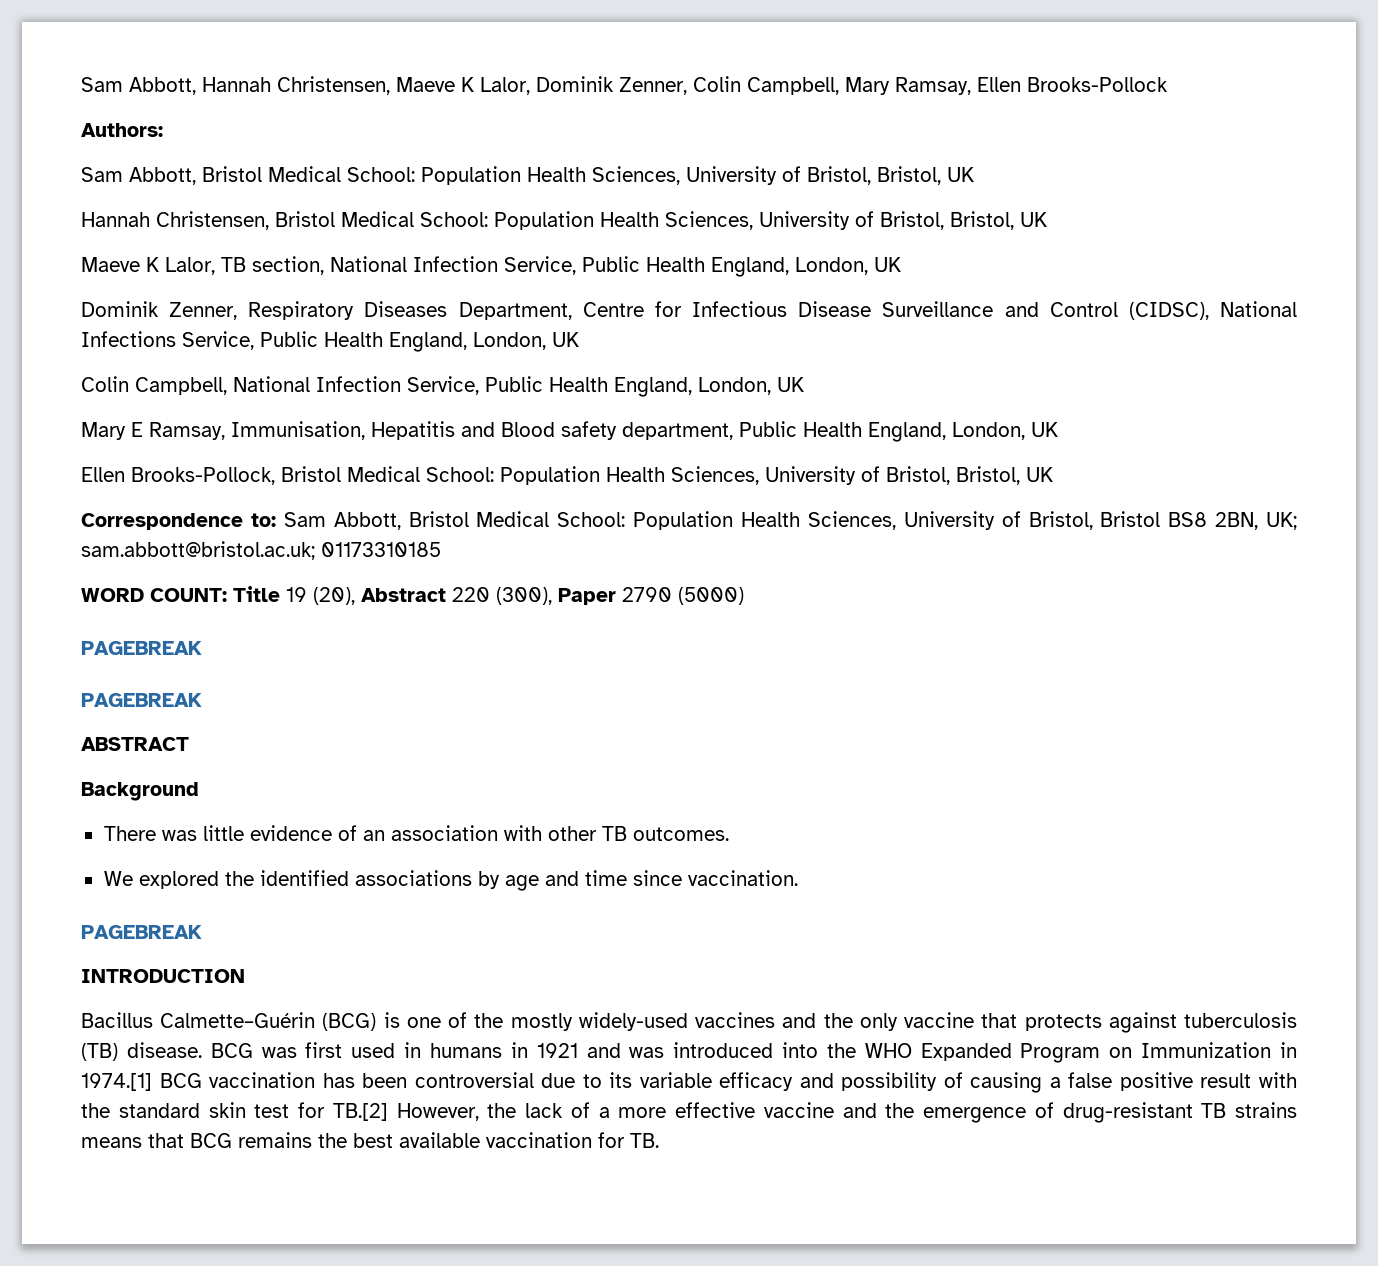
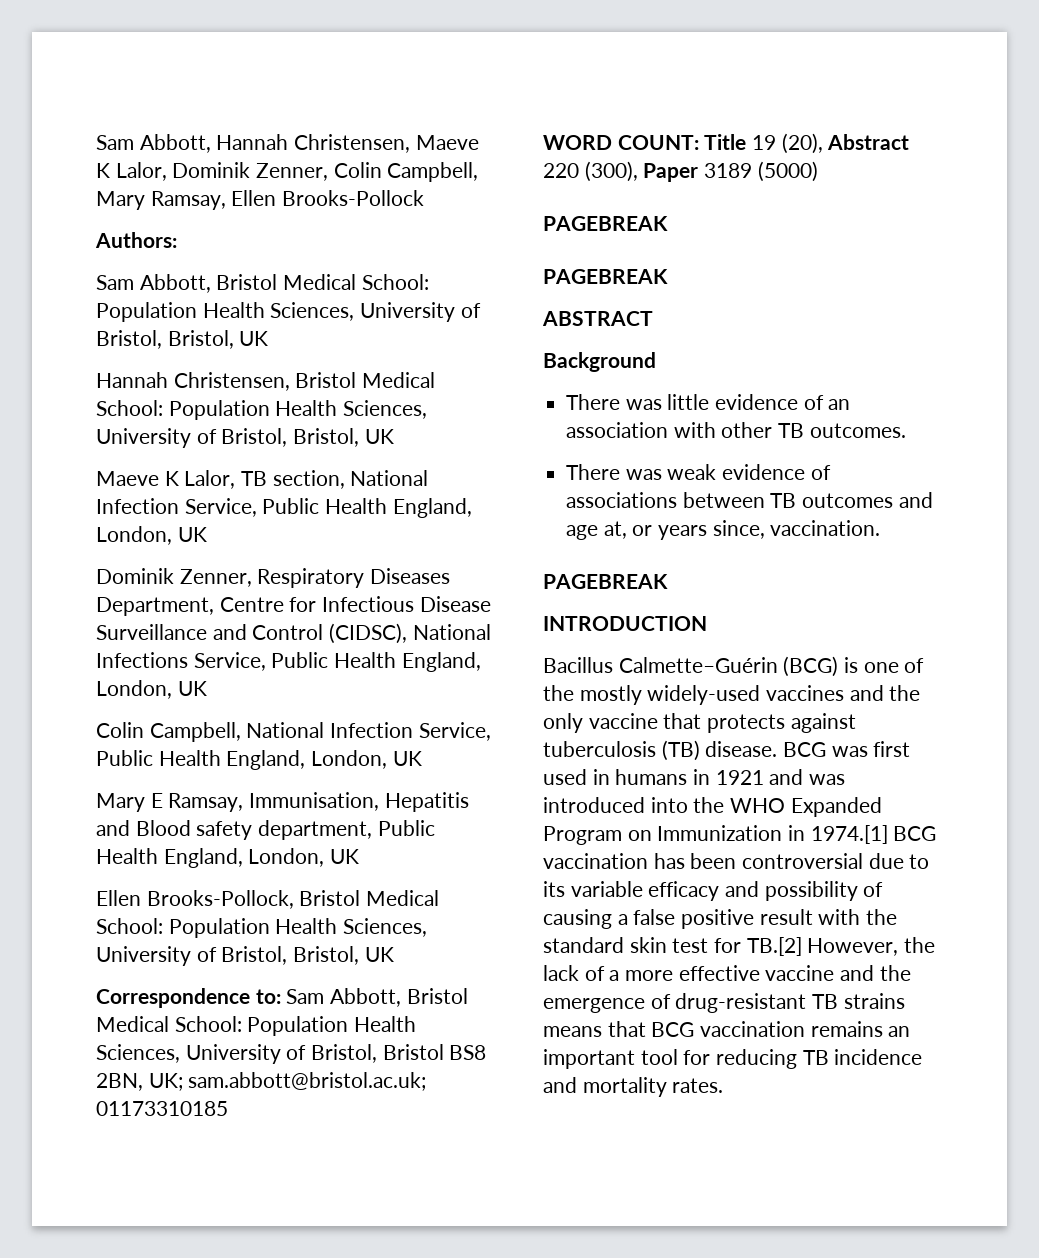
- WORD COUNT: Title 19 (20), Abstract 220 (300), Paper 2790 (5000)
+ WORD COUNT: Title 19 (20), Abstract 220 (300), Paper 3189 (5000)
- We explored the identified associations by age and time since vaccination.
+ There was weak evidence of associations between TB outcomes and age at, or years since, vaccination.
- BCG was first used in humans in 1921 and was introduced into the WHO Expanded Program on Immunization in 1974.[1] BCG vaccination has been controversial due to its variable efficacy and possibility of causing a false positive result with the standard skin test for TB.[2] However, the lack of a more effective vaccine and the emergence of drug-resistant TB strains means that BCG remains the best available vaccination for TB.
+ BCG was first used in humans in 1921 and was introduced into the WHO Expanded Program on Immunization in 1974.[1] BCG vaccination has been controversial due to its variable efficacy and possibility of causing a false positive result with the standard skin test for TB.[2] However, the lack of a more effective vaccine and the emergence of drug-resistant TB strains means that BCG vaccination remains an important tool for reducing TB incidence and mortality rates.

